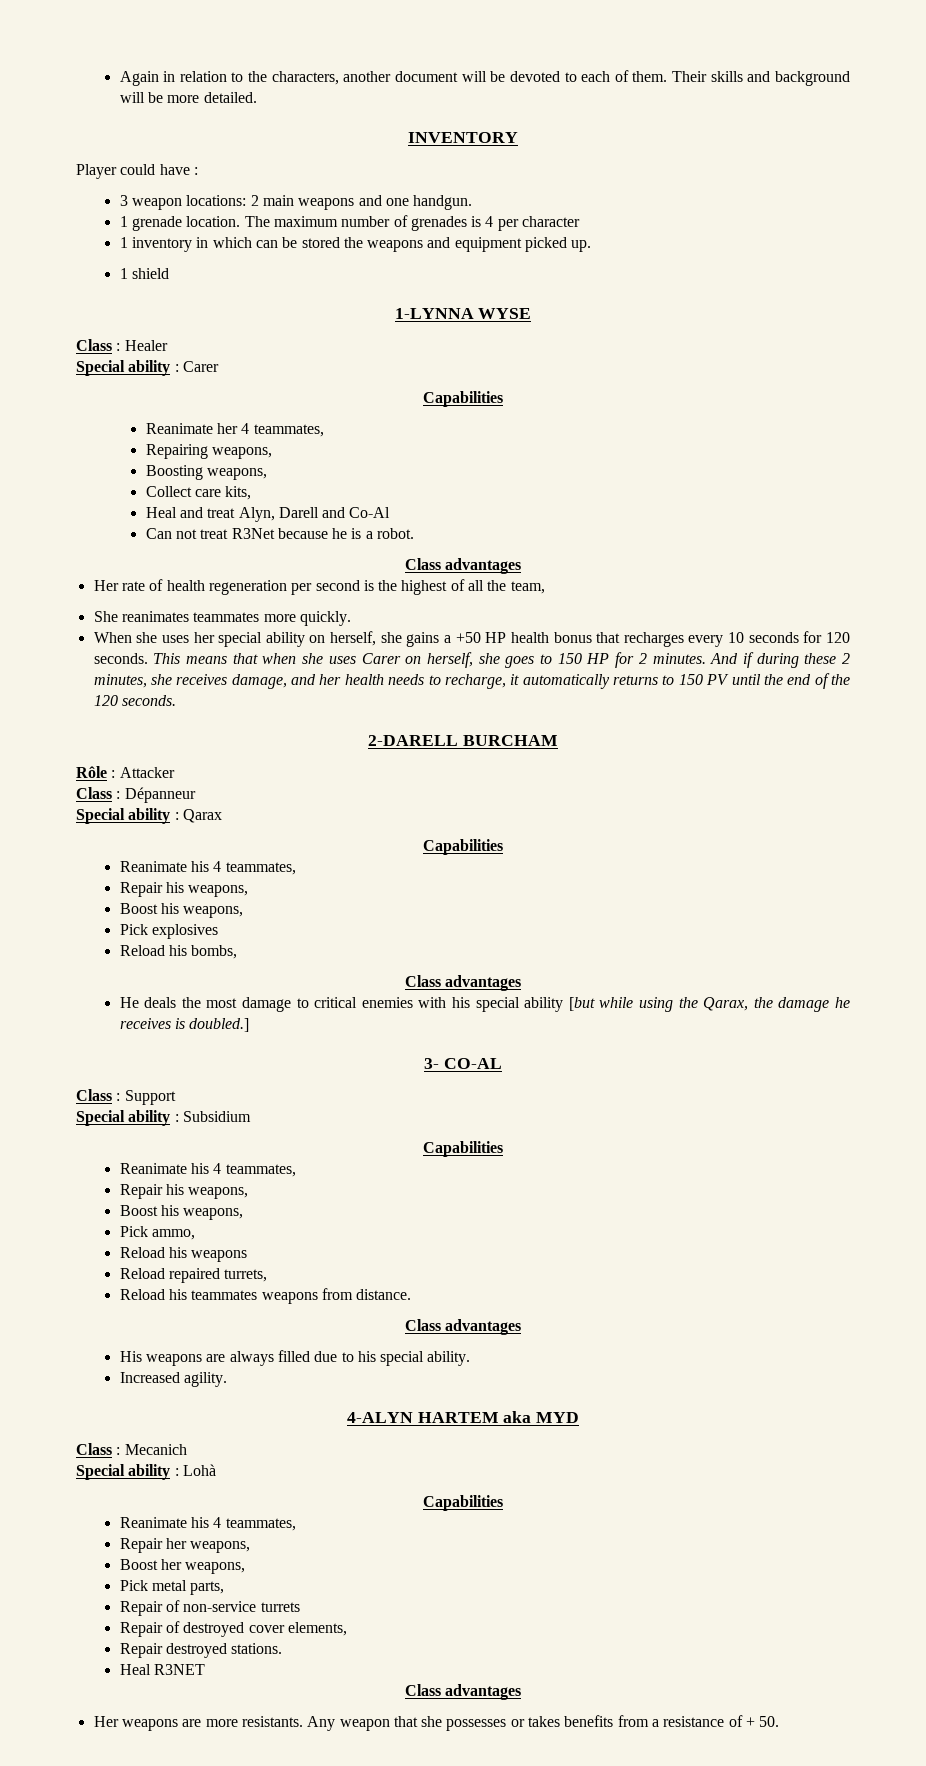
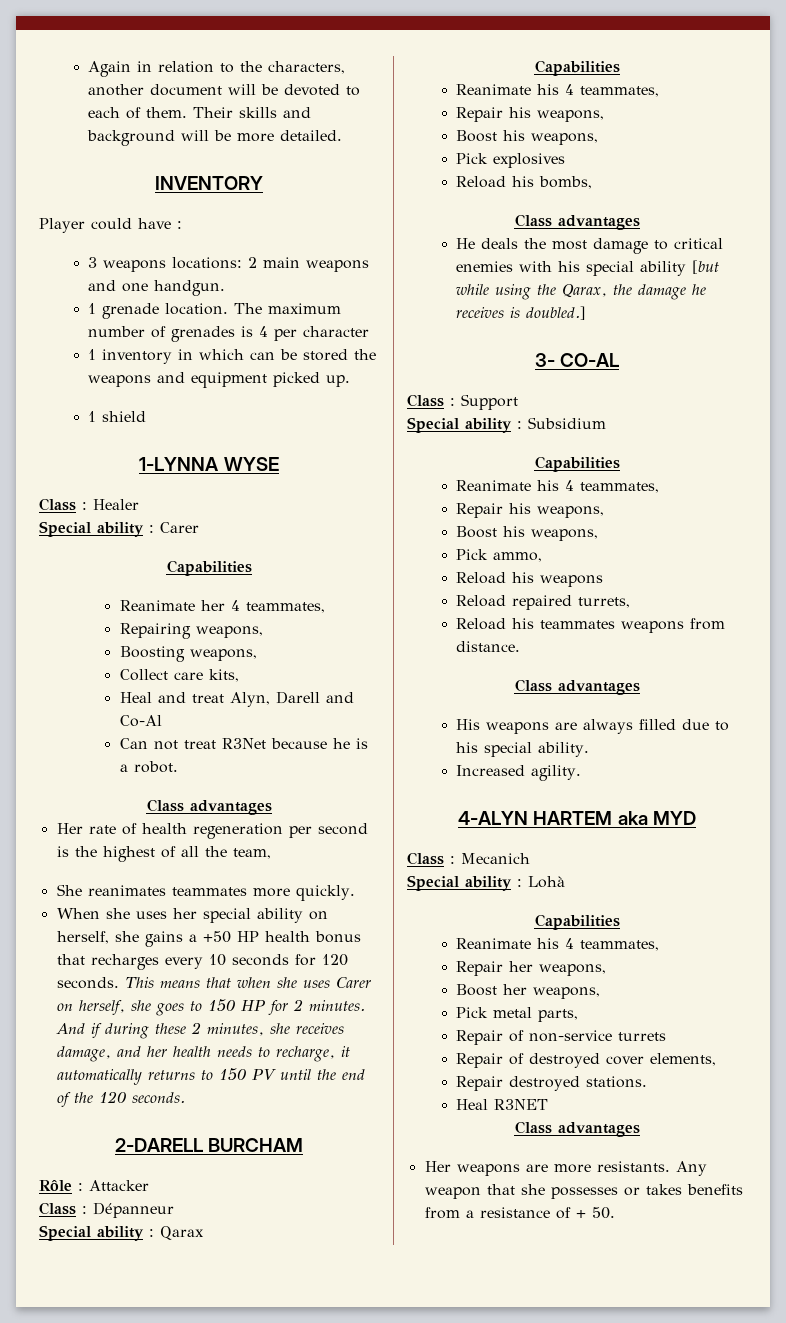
- 3 weapon locations: 2 main weapons and one handgun.
+ 3 weapons locations: 2 main weapons and one handgun.

